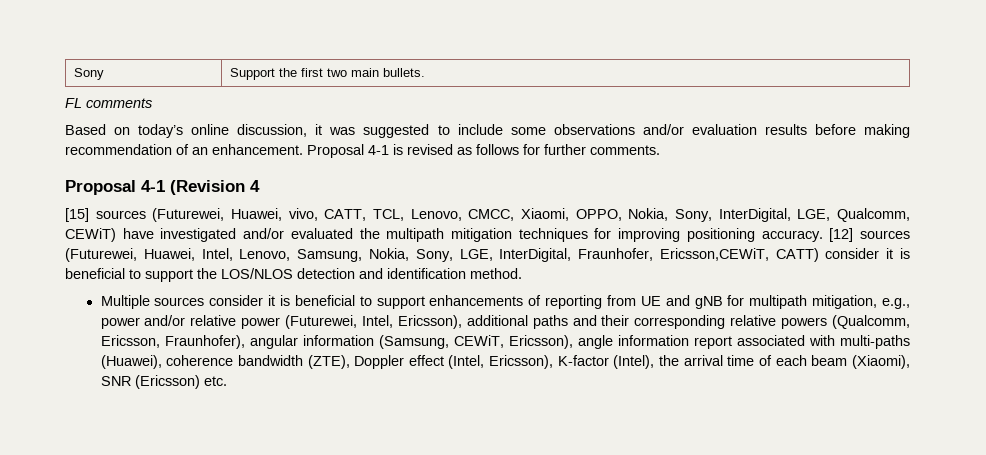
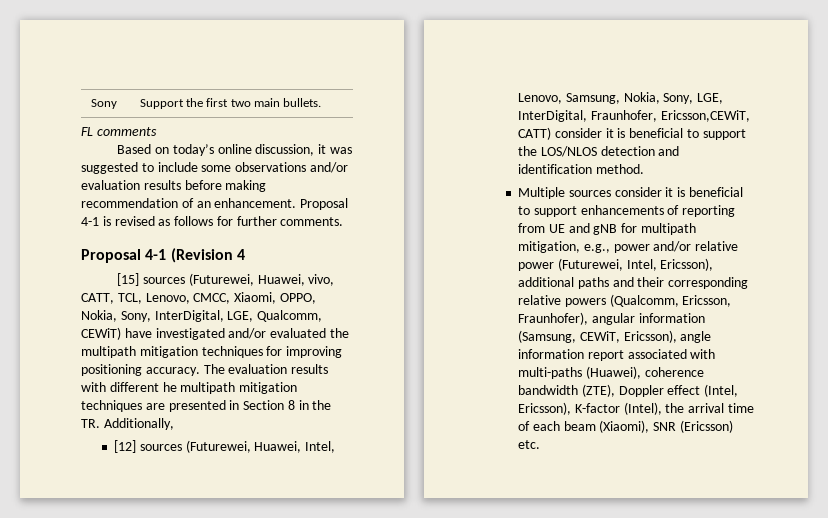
- [15] sources (Futurewei, Huawei, vivo, CATT, TCL, Lenovo, CMCC, Xiaomi, OPPO, Nokia, Sony, InterDigital, LGE, Qualcomm, CEWiT) have investigated and/or evaluated the multipath mitigation techniques for improving positioning accuracy. [12] sources (Futurewei, Huawei, Intel, Lenovo, Samsung, Nokia, Sony, LGE, InterDigital, Fraunhofer, Ericsson,CEWiT, CATT) consider it is beneficial to support the LOS/NLOS detection and identification method.
+ [15] sources (Futurewei, Huawei, vivo, CATT, TCL, Lenovo, CMCC, Xiaomi, OPPO, Nokia, Sony, InterDigital, LGE, Qualcomm, CEWiT) have investigated and/or evaluated the multipath mitigation techniques for improving positioning accuracy. The evaluation results with different he multipath mitigation techniques are presented in Section 8 in the TR. Additionally,
+ [12] sources (Futurewei, Huawei, Intel, Lenovo, Samsung, Nokia, Sony, LGE, InterDigital, Fraunhofer, Ericsson,CEWiT, CATT) consider it is beneficial to support the LOS/NLOS detection and identification method.

